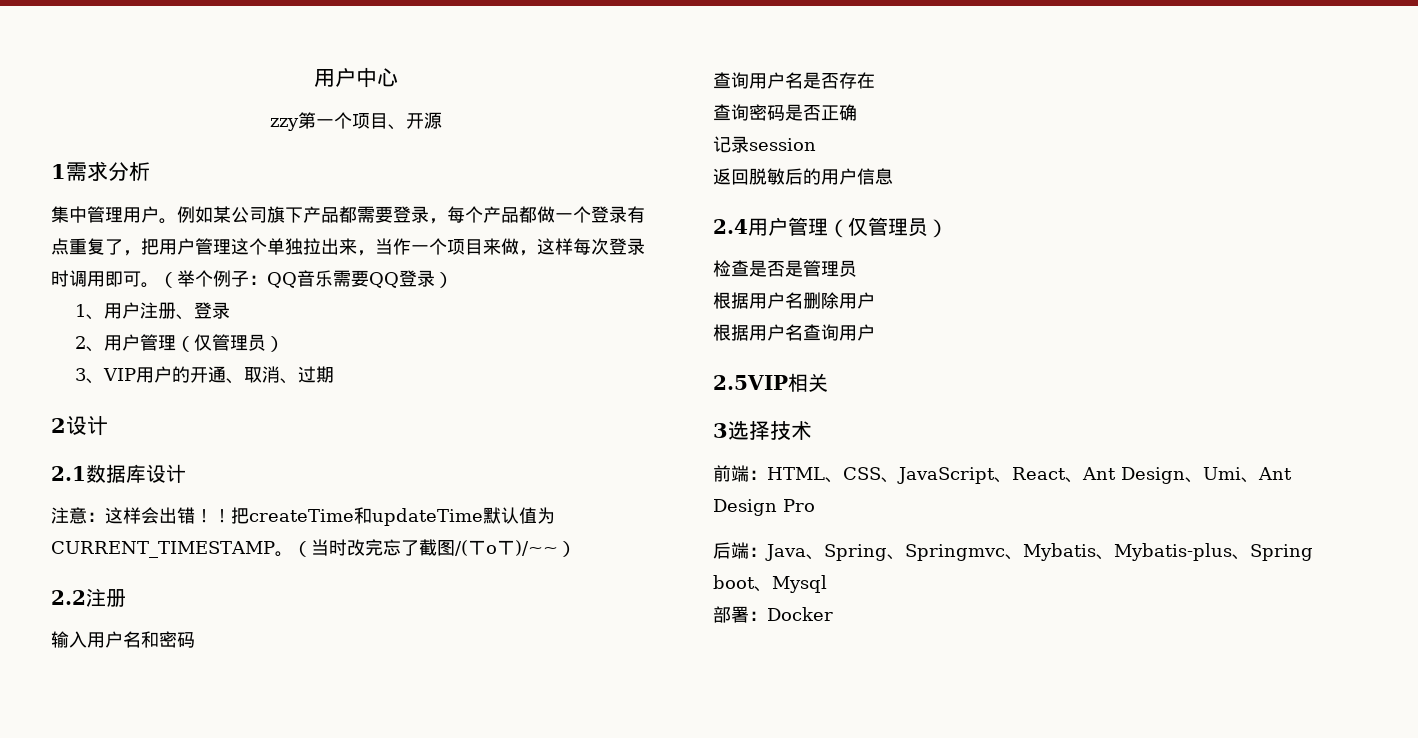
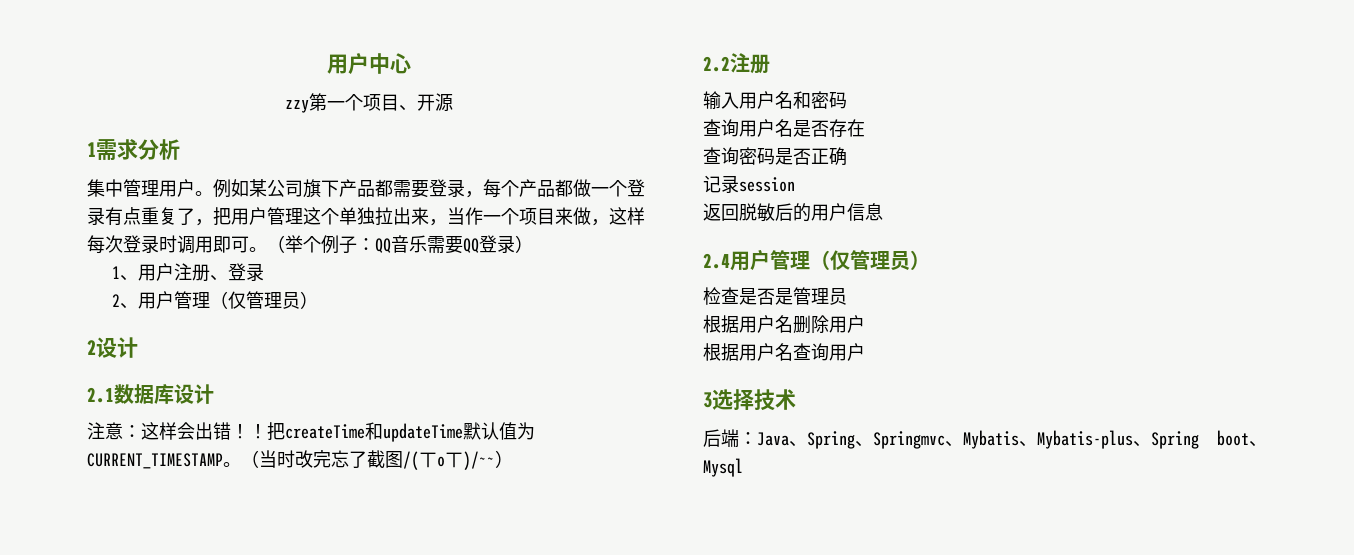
- 3、VIP用户的开通、取消、过期
- 2.5VIP相关
- 前端：HTML、CSS、JavaScript、React、Ant Design、Umi、Ant Design Pro
- 部署：Docker

